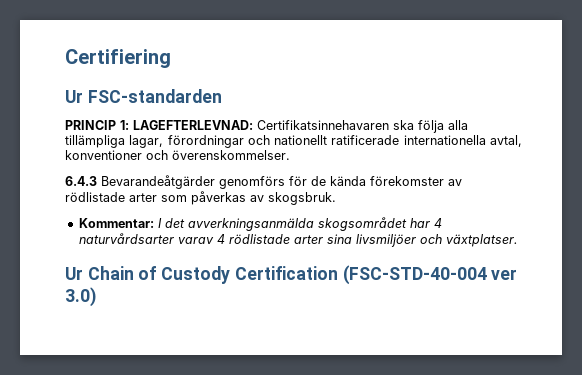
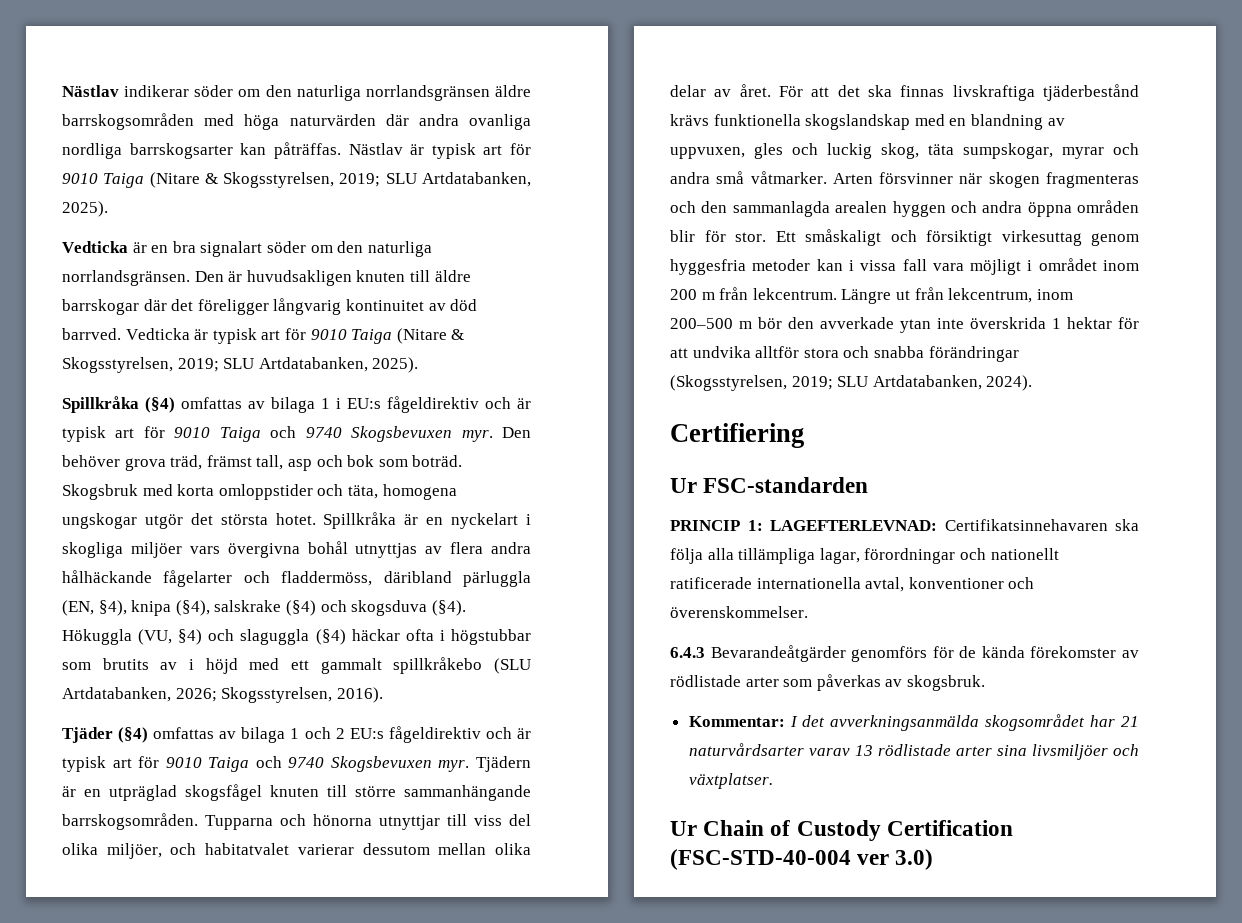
+ Nästlav indikerar söder om den naturliga norrlandsgränsen äldre barrskogsområden med höga naturvärden där andra ovanliga nordliga barrskogsarter kan påträffas. Nästlav är typisk art för 9010 Taiga (Nitare & Skogsstyrelsen, 2019; SLU Artdatabanken, 2025).
+ Vedticka är en bra signalart söder om den naturliga norrlandsgränsen. Den är huvudsakligen knuten till äldre barrskogar där det föreligger långvarig kontinuitet av död barrved. Vedticka är typisk art för 9010 Taiga (Nitare & Skogsstyrelsen, 2019; SLU Artdatabanken, 2025).
+ Spillkråka (§4) omfattas av bilaga 1 i EU:s fågeldirektiv och är typisk art för 9010 Taiga och 9740 Skogsbevuxen myr. Den behöver grova träd, främst tall, asp och bok som boträd. Skogsbruk med korta omloppstider och täta, homogena ungskogar utgör det största hotet. Spillkråka är en nyckelart i skogliga miljöer vars övergivna bohål utnyttjas av flera andra hålhäckande fågelarter och fladdermöss, däribland pärluggla (EN, §4), knipa (§4), salskrake (§4) och skogsduva (§4). Hökuggla (VU, §4) och slaguggla (§4) häckar ofta i högstubbar som brutits av i höjd med ett gammalt spillkråkebo (SLU Artdatabanken, 2026; Skogsstyrelsen, 2016).
+ Tjäder (§4) omfattas av bilaga 1 och 2 EU:s fågeldirektiv och är typisk art för 9010 Taiga och 9740 Skogsbevuxen myr. Tjädern är en utpräglad skogsfågel knuten till större sammanhängande barrskogsområden. Tupparna och hönorna utnyttjar till viss del olika miljöer, och habitatvalet varierar dessutom mellan olika delar av året. För att det ska finnas livskraftiga tjäderbestånd krävs funktionella skogslandskap med en blandning av uppvuxen, gles och luckig skog, täta sumpskogar, myrar och andra små våtmarker. Arten försvinner när skogen fragmenteras och den sammanlagda arealen hyggen och andra öppna områden blir för stor. Ett småskaligt och försiktigt virkesuttag genom hyggesfria metoder kan i vissa fall vara möjligt i området inom 200 m från lekcentrum. Längre ut från lekcentrum, inom 200–500 m bör den avverkade ytan inte överskrida 1 hektar för att undvika alltför stora och snabba förändringar (Skogsstyrelsen, 2019; SLU Artdatabanken, 2024).
- Kommentar: I det avverkningsanmälda skogsområdet har 4 naturvårdsarter varav 4 rödlistade arter sina livsmiljöer och växtplatser.
+ Kommentar: I det avverkningsanmälda skogsområdet har 21 naturvårdsarter varav 13 rödlistade arter sina livsmiljöer och växtplatser.

